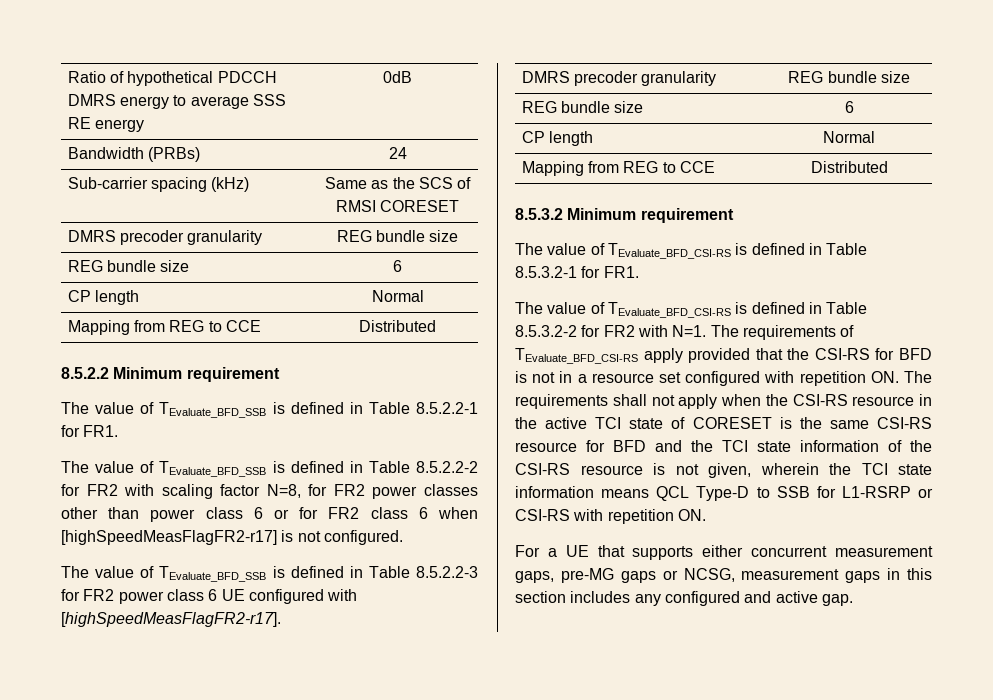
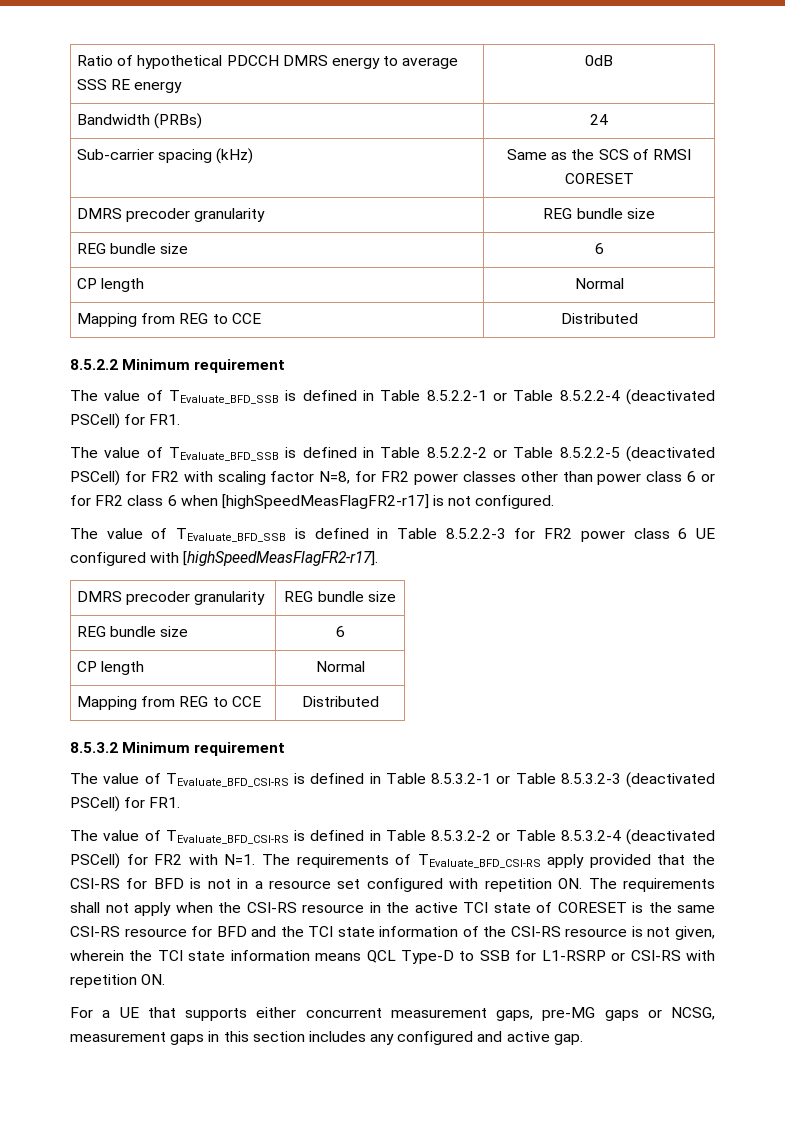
- The value of TEvaluate_BFD_SSB is defined in Table 8.5.2.2-1 for FR1.
+ The value of TEvaluate_BFD_SSB is defined in Table 8.5.2.2-1 or Table 8.5.2.2-4 (deactivated PSCell) for FR1.
- The value of TEvaluate_BFD_SSB is defined in Table 8.5.2.2-2 for FR2 with scaling factor N=8, for FR2 power classes other than power class 6 or for FR2 class 6 when [highSpeedMeasFlagFR2-r17] is not configured.
+ The value of TEvaluate_BFD_SSB is defined in Table 8.5.2.2-2 or Table 8.5.2.2-5 (deactivated PSCell) for FR2 with scaling factor N=8, for FR2 power classes other than power class 6 or for FR2 class 6 when [highSpeedMeasFlagFR2-r17] is not configured.
- The value of TEvaluate_BFD_CSI-RS is defined in Table 8.5.3.2-1 for FR1.
+ The value of TEvaluate_BFD_CSI-RS is defined in Table 8.5.3.2-1 or Table 8.5.3.2-3 (deactivated PSCell) for FR1.
- The value of TEvaluate_BFD_CSI-RS is defined in Table 8.5.3.2-2 for FR2 with N=1. The requirements of TEvaluate_BFD_CSI-RS apply provided that the CSI-RS for BFD is not in a resource set configured with repetition ON. The requirements shall not apply when the CSI-RS resource in the active TCI state of CORESET is the same CSI-RS resource for BFD and the TCI state information of the CSI-RS resource is not given, wherein the TCI state information means QCL Type-D to SSB for L1-RSRP or CSI-RS with repetition ON.
+ The value of TEvaluate_BFD_CSI-RS is defined in Table 8.5.3.2-2 or Table 8.5.3.2-4 (deactivated PSCell) for FR2 with N=1. The requirements of TEvaluate_BFD_CSI-RS apply provided that the CSI-RS for BFD is not in a resource set configured with repetition ON. The requirements shall not apply when the CSI-RS resource in the active TCI state of CORESET is the same CSI-RS resource for BFD and the TCI state information of the CSI-RS resource is not given, wherein the TCI state information means QCL Type-D to SSB for L1-RSRP or CSI-RS with repetition ON.

